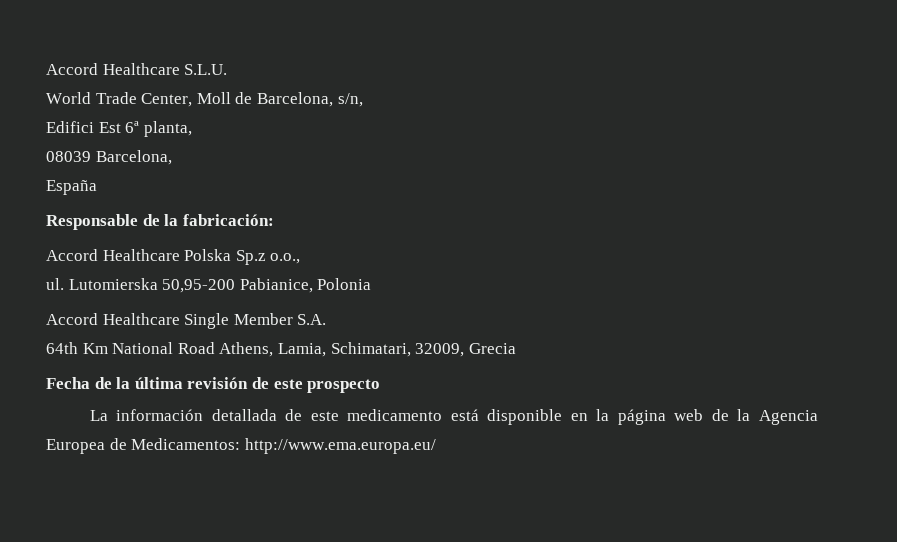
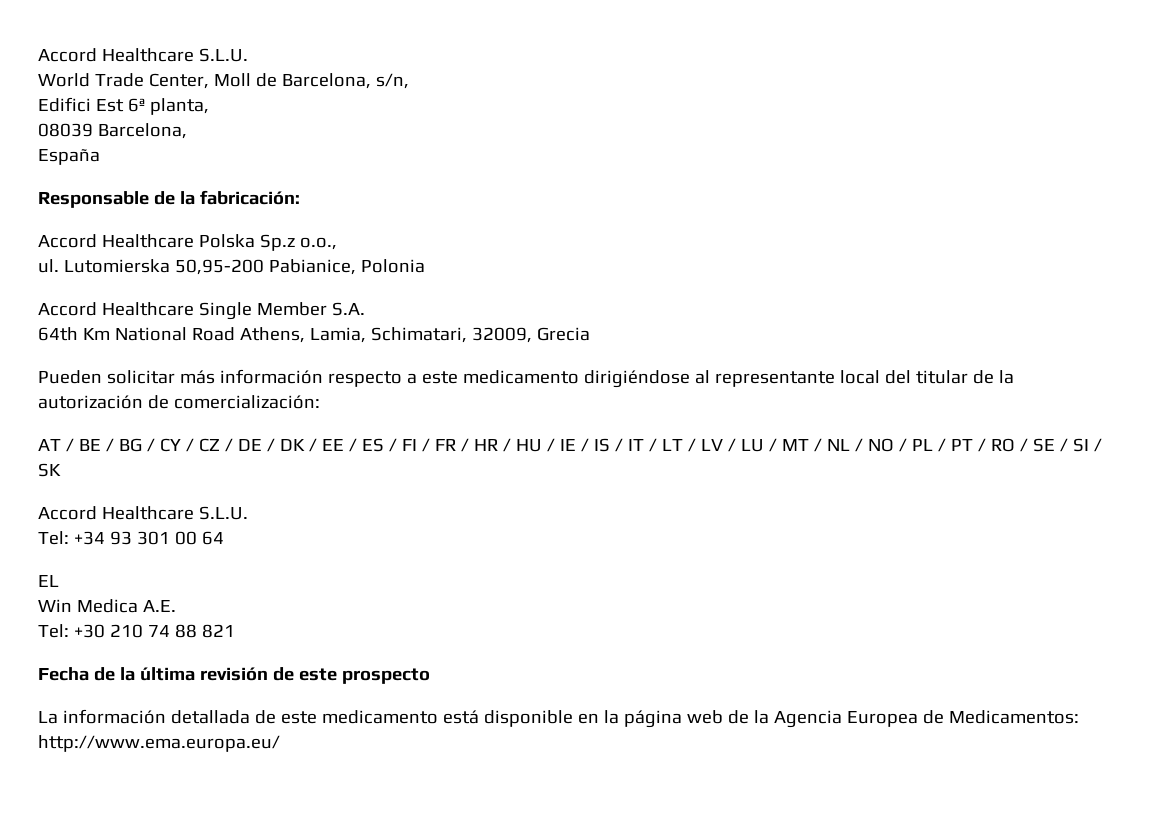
+ Pueden solicitar más información respecto a este medicamento dirigiéndose al representante local del titular de la autorización de comercialización:
+ AT / BE / BG / CY / CZ / DE / DK / EE / ES / FI / FR / HR / HU / IE / IS / IT / LT / LV / LU / MT / NL / NO / PL / PT / RO / SE / SI / SK
+ Accord Healthcare S.L.U.
+ Tel: +34 93 301 00 64
+ EL
+ Win Medica Α.Ε.
+ Τel: +30 210 74 88 821

